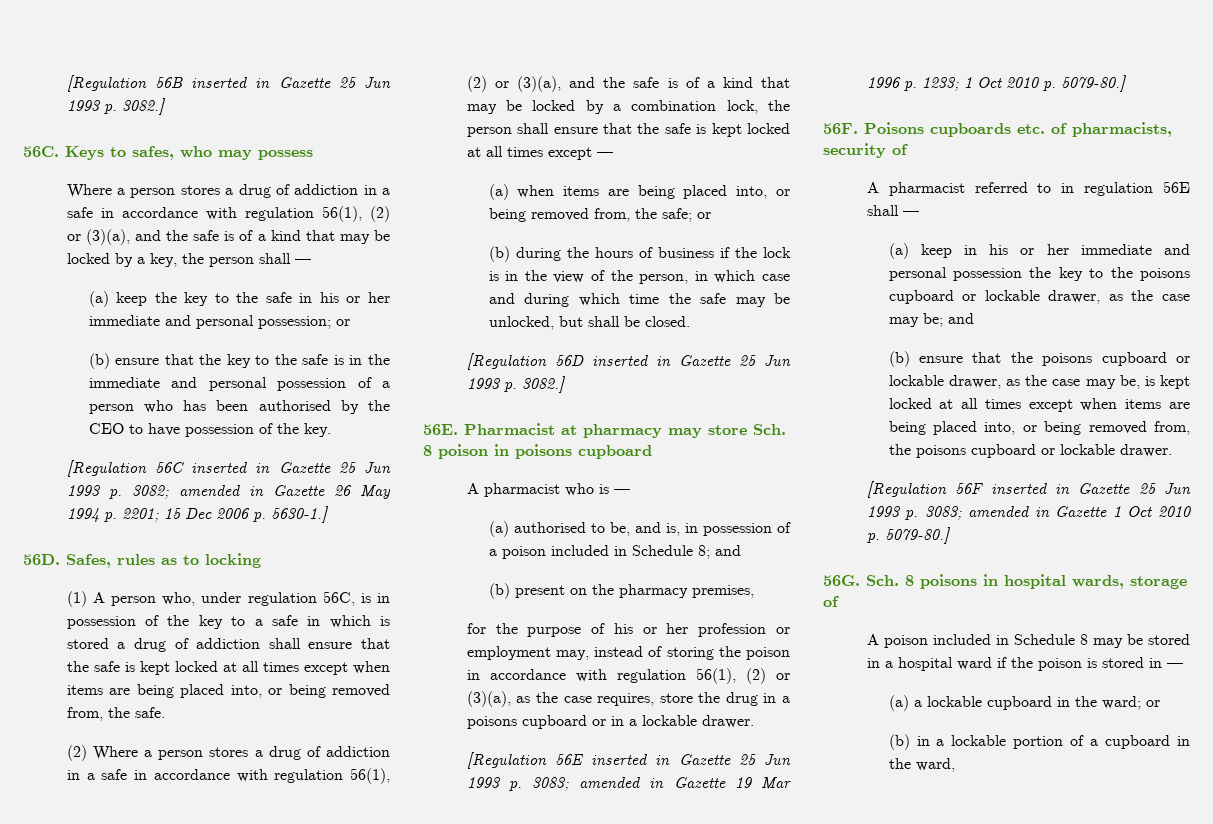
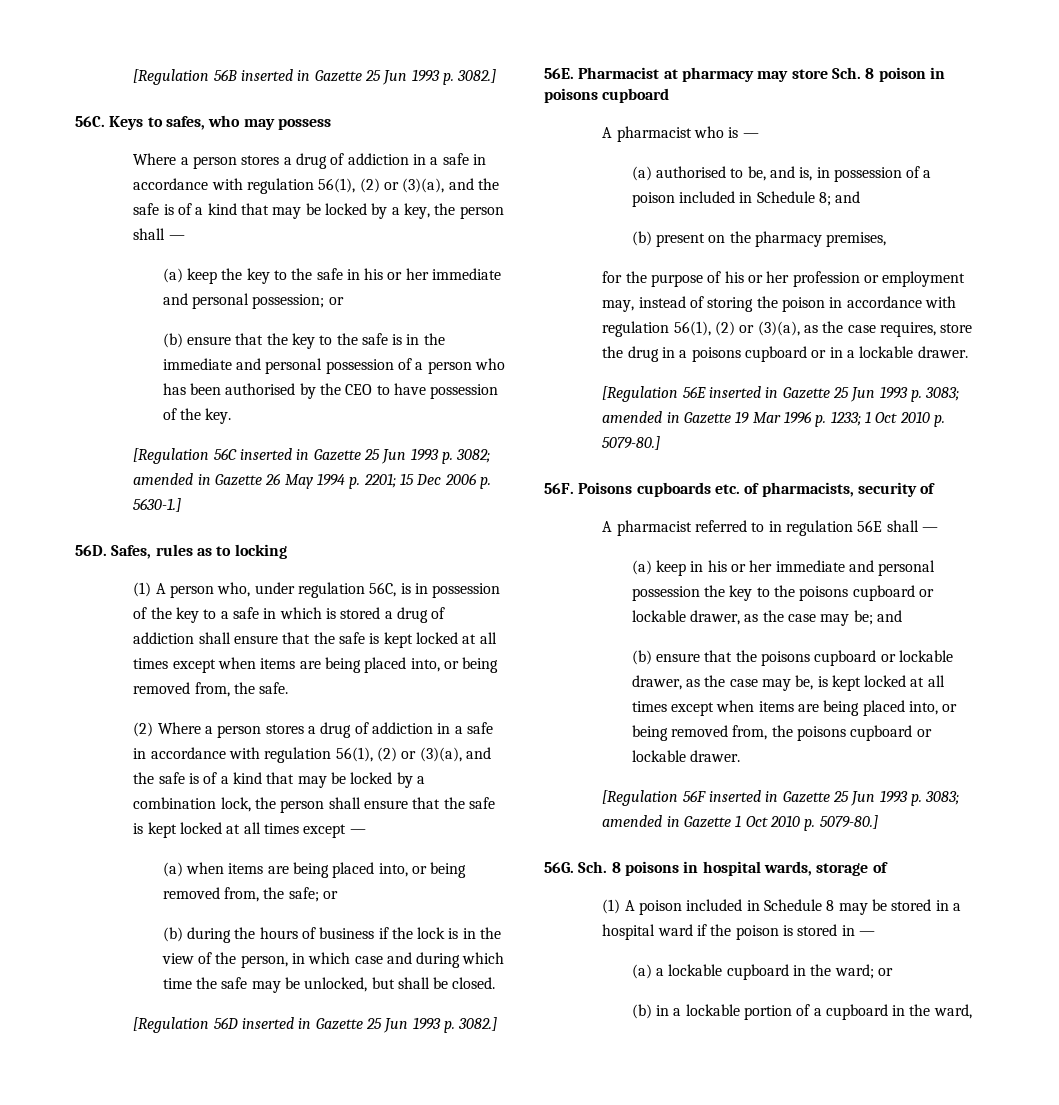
- A poison included in Schedule 8 may be stored in a hospital ward if the poison is stored in —
+ (1) A poison included in Schedule 8 may be stored in a hospital ward if the poison is stored in —

